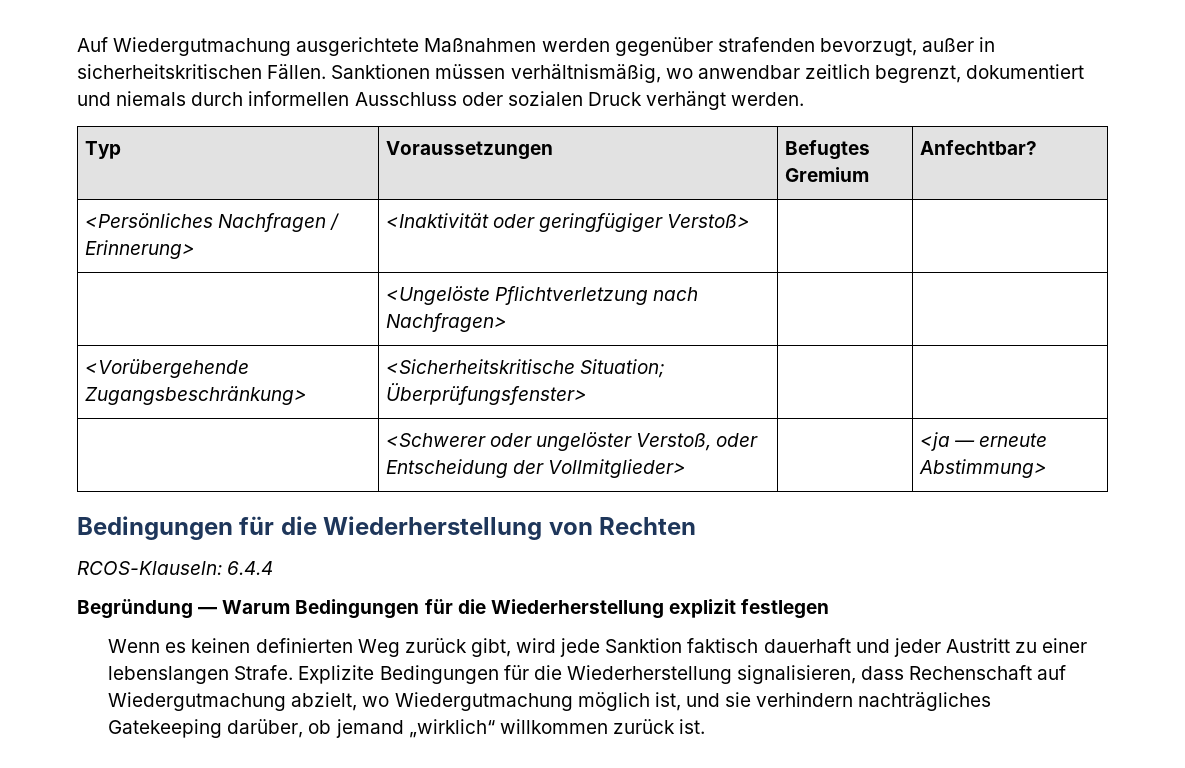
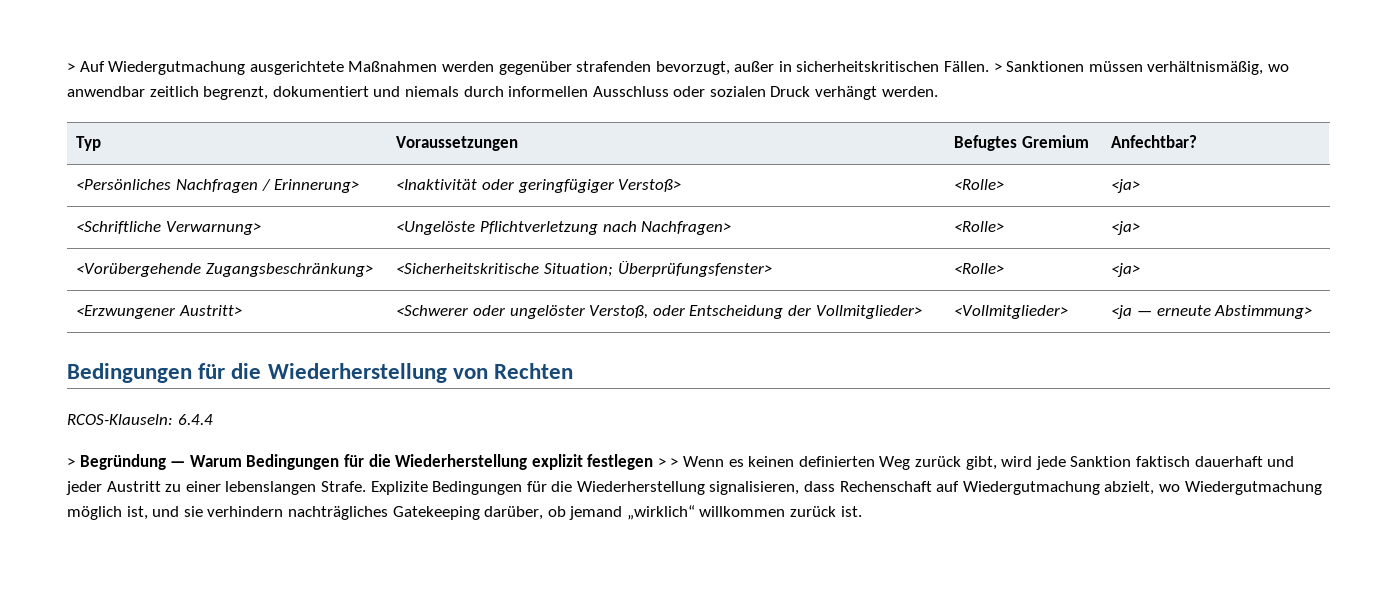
- Auf Wiedergutmachung ausgerichtete Maßnahmen werden gegenüber strafenden bevorzugt, außer in sicherheitskritischen Fällen.
+ > Auf Wiedergutmachung ausgerichtete Maßnahmen werden gegenüber strafenden bevorzugt, außer in sicherheitskritischen Fällen.
- Sanktionen müssen verhältnismäßig, wo anwendbar zeitlich begrenzt, dokumentiert und niemals durch informellen Ausschluss oder sozialen Druck verhängt werden.
+ > Sanktionen müssen verhältnismäßig, wo anwendbar zeitlich begrenzt, dokumentiert und niemals durch informellen Ausschluss oder sozialen Druck verhängt werden.
- <Persönliches Nachfragen / Erinnerung> | <Inaktivität oder geringfügiger Verstoß> | |
- | <Ungelöste Pflichtverletzung nach Nachfragen> | |
+ <Persönliches Nachfragen / Erinnerung> | <Inaktivität oder geringfügiger Verstoß> | <Rolle> | <ja>
+ <Schriftliche Verwarnung> | <Ungelöste Pflichtverletzung nach Nachfragen> | <Rolle> | <ja>
- <Vorübergehende Zugangsbeschränkung> | <Sicherheitskritische Situation; Überprüfungsfenster> | |
- | <Schwerer oder ungelöster Verstoß, oder Entscheidung der Vollmitglieder> | | <ja — erneute Abstimmung>
+ <Vorübergehende Zugangsbeschränkung> | <Sicherheitskritische Situation; Überprüfungsfenster> | <Rolle> | <ja>
+ <Erzwungener Austritt> | <Schwerer oder ungelöster Verstoß, oder Entscheidung der Vollmitglieder> | <Vollmitglieder> | <ja — erneute Abstimmung>
- Begründung — Warum Bedingungen für die Wiederherstellung explizit festlegen
- Wenn es keinen definierten Weg zurück gibt, wird jede Sanktion faktisch dauerhaft und jeder Austritt zu einer lebenslangen Strafe.
+ > Begründung — Warum Bedingungen für die Wiederherstellung explizit festlegen > > Wenn es keinen definierten Weg zurück gibt, wird jede Sanktion faktisch dauerhaft und jeder Austritt zu einer lebenslangen Strafe.

